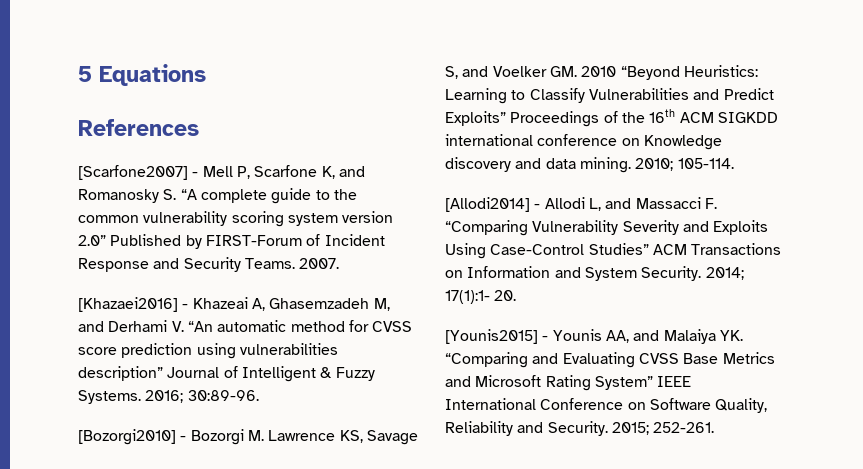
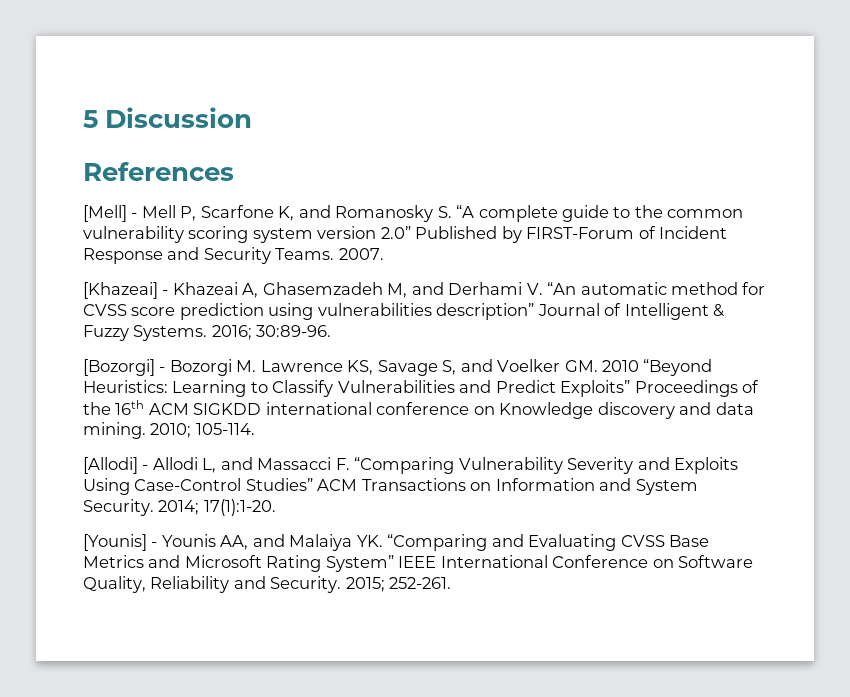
- 5 Equations
+ 5 Discussion
- [Scarfone2007] - Mell P, Scarfone K, and Romanosky S. “A complete guide to the common vulnerability scoring system version 2.0” Published by FIRST-Forum of Incident Response and Security Teams.
+ [Mell] - Mell P, Scarfone K, and Romanosky S. “A complete guide to the common vulnerability scoring system version 2.0” Published by FIRST-Forum of Incident Response and Security Teams.
- [Khazaei2016] - Khazeai A, Ghasemzadeh M, and Derhami V. “An automatic method for CVSS score prediction using vulnerabilities description” Journal of Intelligent & Fuzzy Systems.
+ [Khazeai] - Khazeai A, Ghasemzadeh M, and Derhami V. “An automatic method for CVSS score prediction using vulnerabilities description” Journal of Intelligent & Fuzzy Systems.
- [Bozorgi2010] - Bozorgi M. Lawrence KS, Savage S, and Voelker GM. 2010 “Beyond Heuristics: Learning to Classify Vulnerabilities and Predict Exploits” Proceedings of the 16th ACM SIGKDD international conference on Knowledge discovery and data mining.
+ [Bozorgi] - Bozorgi M. Lawrence KS, Savage S, and Voelker GM. 2010 “Beyond Heuristics: Learning to Classify Vulnerabilities and Predict Exploits” Proceedings of the 16th ACM SIGKDD international conference on Knowledge discovery and data mining.
- [Allodi2014] - Allodi L, and Massacci F. “Comparing Vulnerability Severity and Exploits Using Case-Control Studies” ACM Transactions on Information and System Security.
+ [Allodi] - Allodi L, and Massacci F. “Comparing Vulnerability Severity and Exploits Using Case-Control Studies” ACM Transactions on Information and System Security.
- 2014; 17(1):1- 20.
- [Younis2015] - Younis AA, and Malaiya YK. “Comparing and Evaluating CVSS Base Metrics and Microsoft Rating System” IEEE International Conference on Software Quality, Reliability and Security.
+ 2014; 17(1):1-20.
+ [Younis] - Younis AA, and Malaiya YK. “Comparing and Evaluating CVSS Base Metrics and Microsoft Rating System” IEEE International Conference on Software Quality, Reliability and Security.

